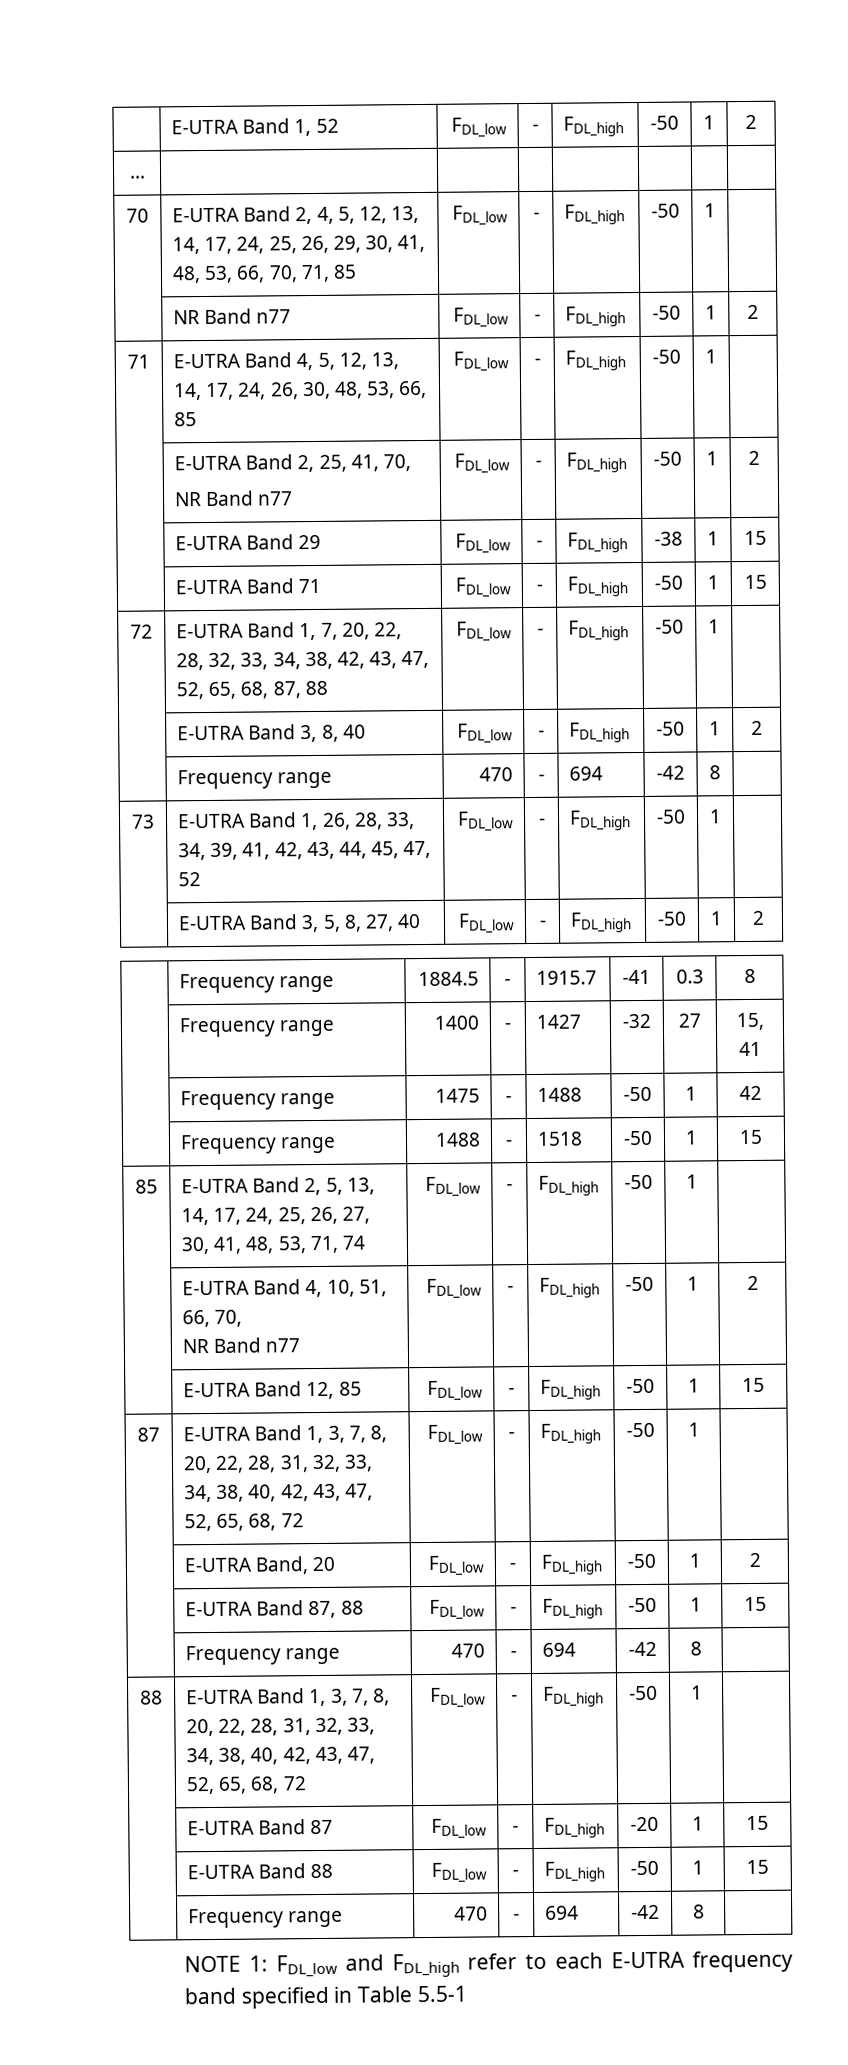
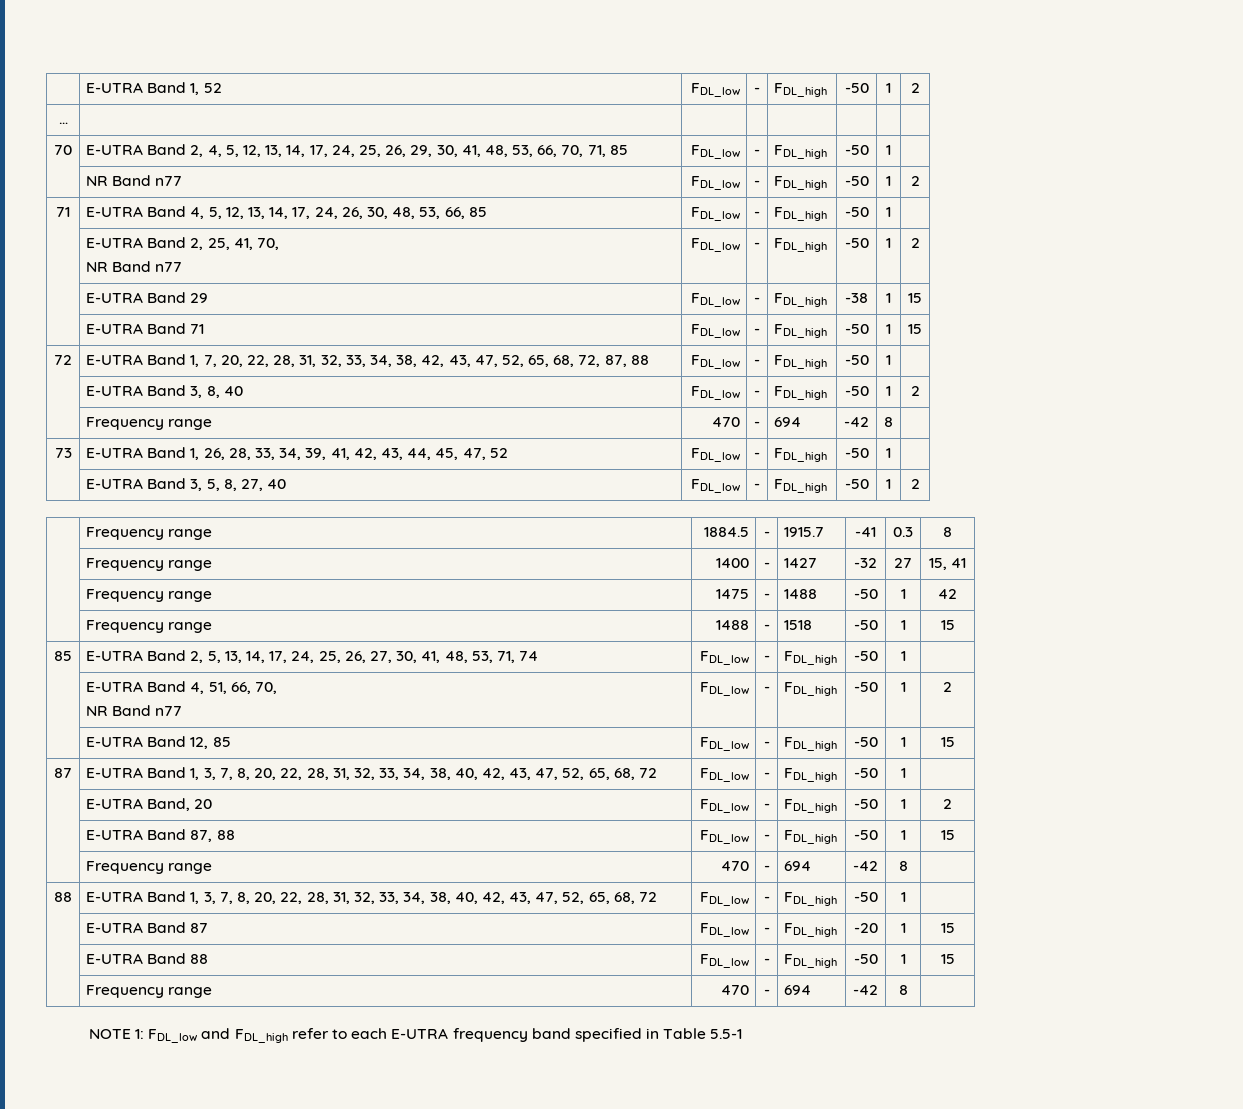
- 72 | E-UTRA Band 1, 7, 20, 22, 28, 32, 33, 34, 38, 42, 43, 47, 52, 65, 68, 87, 88 | FDL_low | - | FDL_high | -50 | 1 |
+ 72 | E-UTRA Band 1, 7, 20, 22, 28, 31, 32, 33, 34, 38, 42, 43, 47, 52, 65, 68, 72, 87, 88 | FDL_low | - | FDL_high | -50 | 1 |
- | E-UTRA Band 4, 10, 51, 66, 70,
+ | E-UTRA Band 4, 51, 66, 70,

